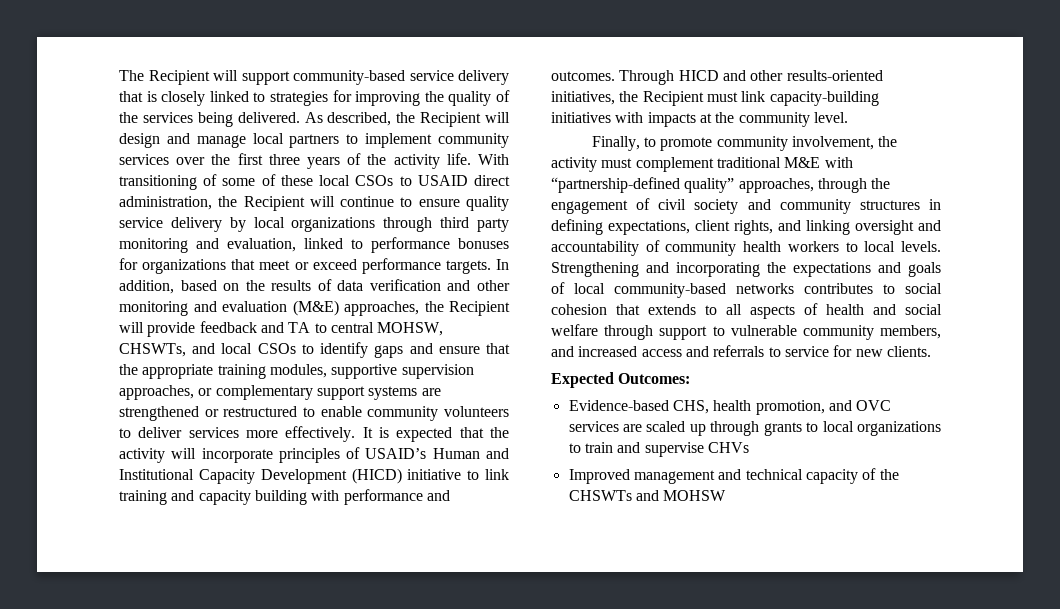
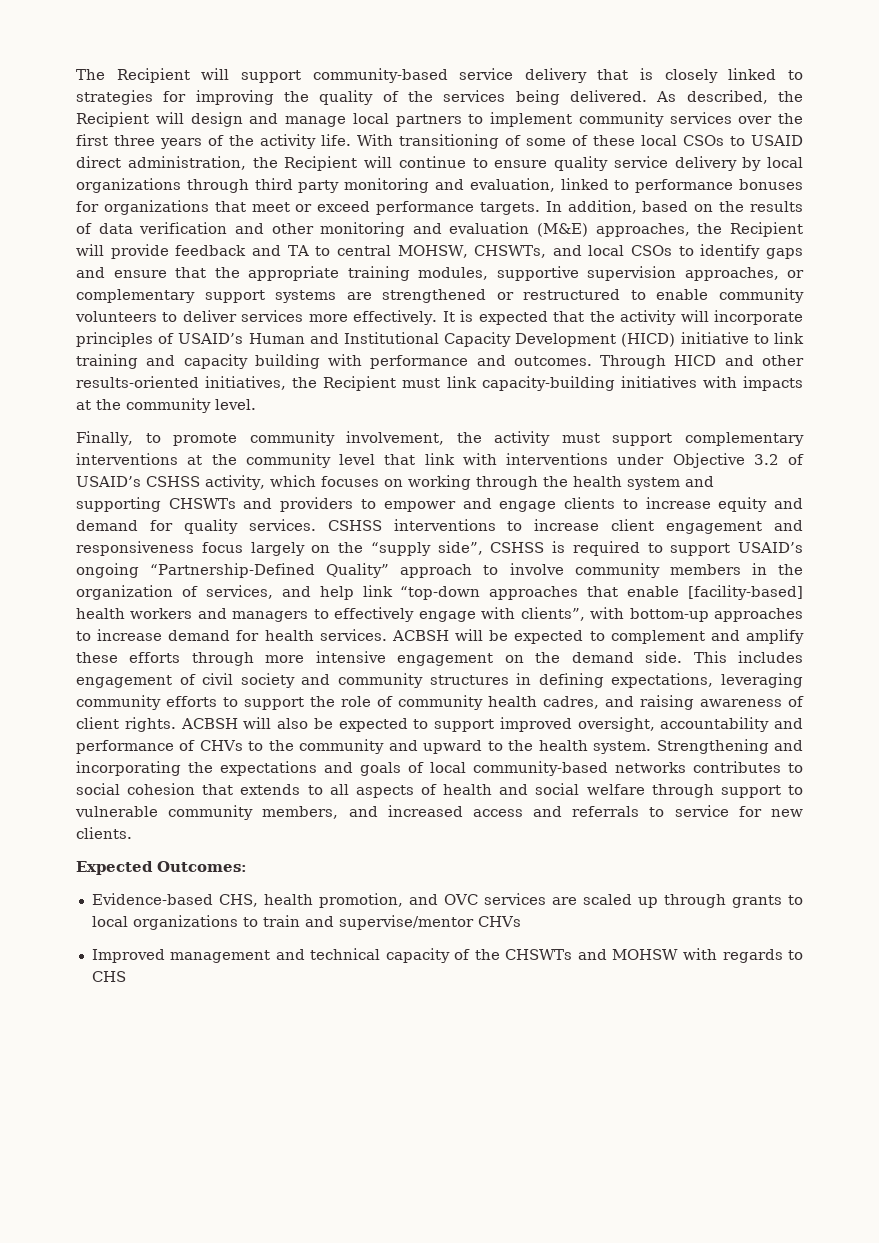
- Finally, to promote community involvement, the activity must complement traditional M&E with “partnership-defined quality” approaches, through the engagement of civil society and community structures in defining expectations, client rights, and linking oversight and accountability of community health workers to local levels.
+ Finally, to promote community involvement, the activity must support complementary interventions at the community level that link with interventions under Objective 3.2 of USAID’s CSHSS activity, which focuses on working through the health system and supporting CHSWTs and providers to empower and engage clients to increase equity and demand for quality services. CSHSS interventions to increase client engagement and responsiveness focus largely on the “supply side”, CSHSS is required to support USAID’s ongoing “Partnership-Defined Quality” approach to involve community members in the organization of services, and help link “top-down approaches that enable [facility-based] health workers and managers to effectively engage with clients”, with bottom-up approaches to increase demand for health services. ACBSH will be expected to complement and amplify these efforts through more intensive engagement on the demand side. This includes engagement of civil society and community structures in defining expectations, leveraging community efforts to support the role of community health cadres, and raising awareness of client rights. ACBSH will also be expected to support improved oversight, accountability and performance of CHVs to the community and upward to the health system.
- Evidence-based CHS, health promotion, and OVC services are scaled up through grants to local organizations to train and supervise CHVs
+ Evidence-based CHS, health promotion, and OVC services are scaled up through grants to local organizations to train and supervise/mentor CHVs
- Improved management and technical capacity of the CHSWTs and MOHSW
+ Improved management and technical capacity of the CHSWTs and MOHSW with regards to CHS

